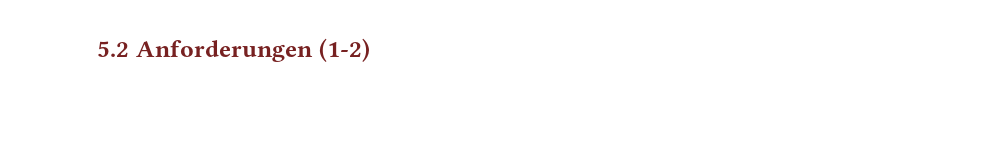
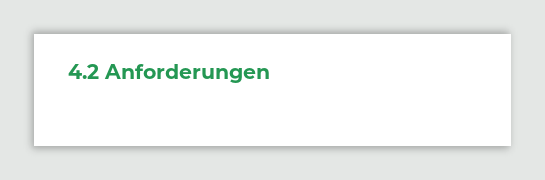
- 5.2 Anforderungen (1-2)
+ 4.2 Anforderungen

